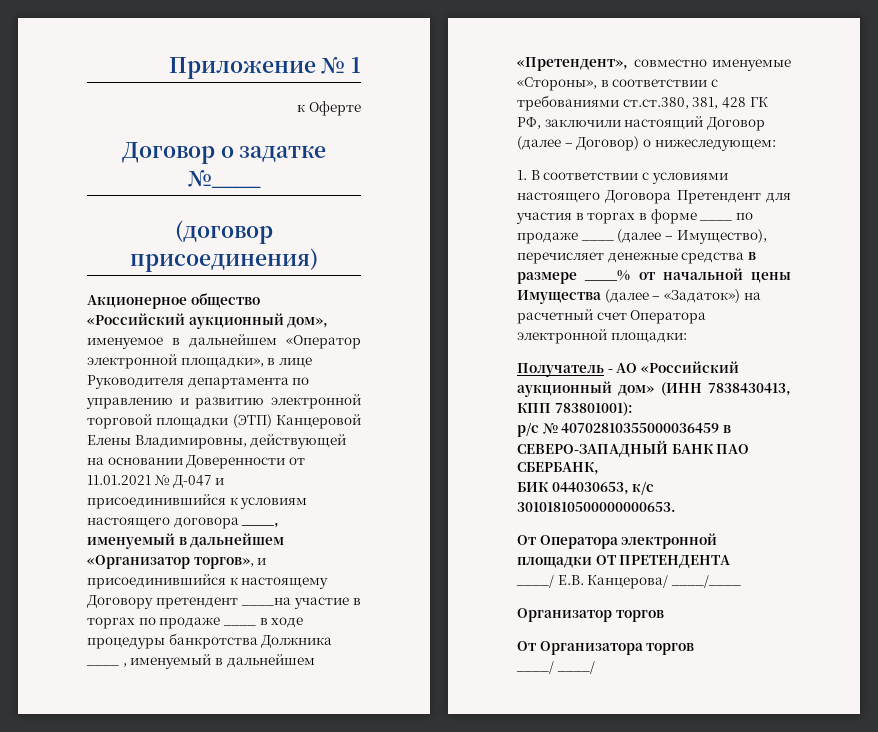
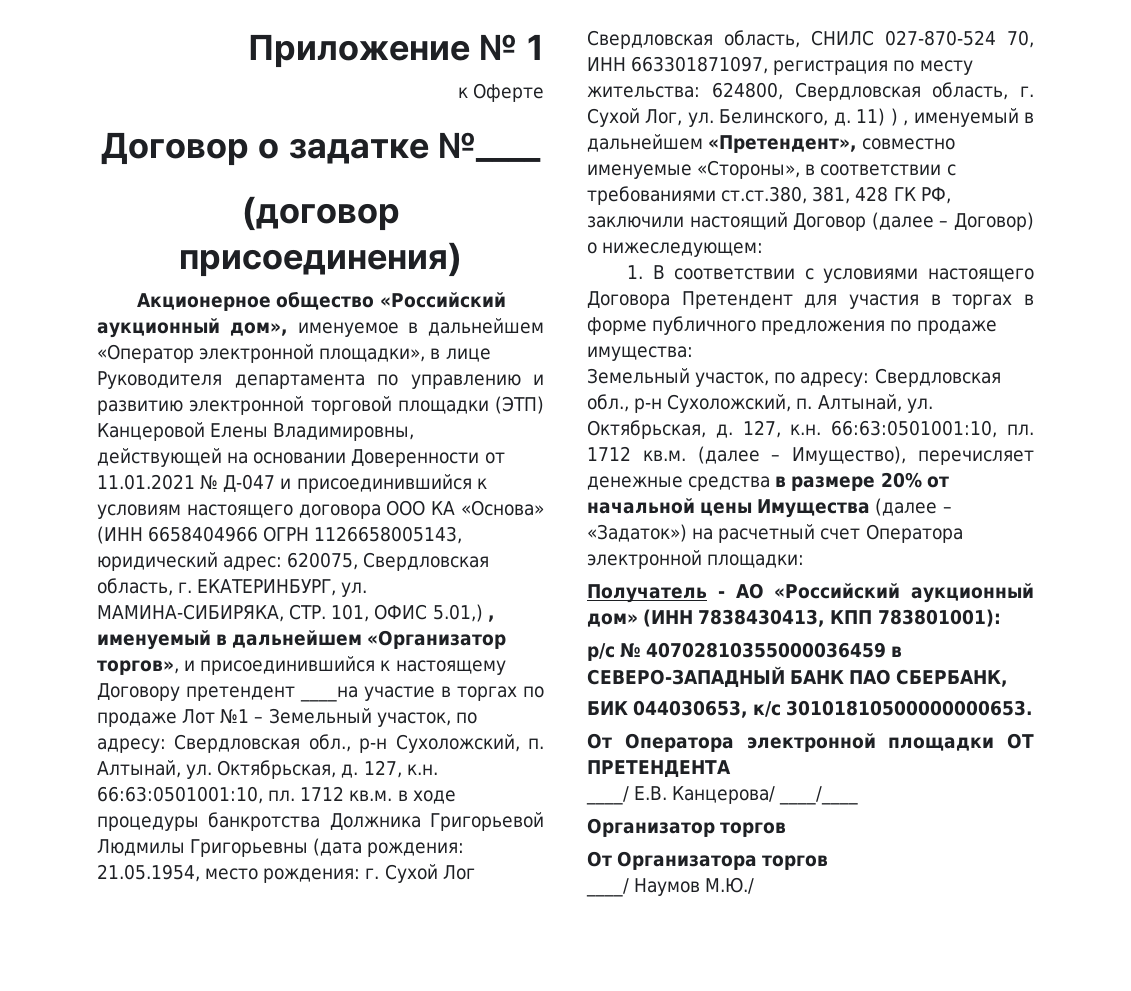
- Акционерное общество «Российский аукционный дом», именуемое в дальнейшем «Оператор электронной площадки», в лице Руководителя департамента по управлению и развитию электронной торговой площадки (ЭТП) Канцеровой Елены Владимировны, действующей на основании Доверенности от 11.01.2021 № Д-047 и присоединившийся к условиям настоящего договора ____, именуемый в дальнейшем «Организатор торгов», и присоединившийся к настоящему Договору претендент ____на участие в торгах по продаже ____ в ходе процедуры банкротства Должника ____ , именуемый в дальнейшем «Претендент», совместно именуемые «Стороны», в соответствии с требованиями ст.ст.380, 381, 428 ГК РФ, заключили настоящий Договор (далее – Договор) о нижеследующем:
+ Акционерное общество «Российский аукционный дом», именуемое в дальнейшем «Оператор электронной площадки», в лице Руководителя департамента по управлению и развитию электронной торговой площадки (ЭТП) Канцеровой Елены Владимировны, действующей на основании Доверенности от 11.01.2021 № Д-047 и присоединившийся к условиям настоящего договора ООО КА «Основа» (ИНН 6658404966 ОГРН 1126658005143, юридический адрес: 620075, Свердловская область, г. ЕКАТЕРИНБУРГ, ул. МАМИНА-СИБИРЯКА, СТР. 101, ОФИС 5.01,) , именуемый в дальнейшем «Организатор торгов», и присоединившийся к настоящему Договору претендент ____на участие в торгах по продаже Лот №1 – Земельный участок, по адресу: Свердловская обл., р-н Сухоложский, п. Алтынай, ул. Октябрьская, д. 127, к.н. 66:63:0501001:10, пл. 1712 кв.м. в ходе процедуры банкротства Должника Григорьевой Людмилы Григорьевны (дата рождения: 21.05.1954, место рождения: г. Сухой Лог Свердловская область, СНИЛС 027-870-524 70, ИНН 663301871097, регистрация по месту жительства: 624800, Свердловская область, г. Сухой Лог, ул. Белинского, д. 11) ) , именуемый в дальнейшем «Претендент», совместно именуемые «Стороны», в соответствии с требованиями ст.ст.380, 381, 428 ГК РФ, заключили настоящий Договор (далее – Договор) о нижеследующем:
- 1. В соответствии с условиями настоящего Договора Претендент для участия в торгах в форме ____ по продаже ____ (далее – Имущество), перечисляет денежные средства в размере ____% от начальной цены Имущества (далее – «Задаток») на расчетный счет Оператора электронной площадки:
+ 1. В соответствии с условиями настоящего Договора Претендент для участия в торгах в форме публичного предложения по продаже имущества:
+ Земельный участок, по адресу: Свердловская обл., р-н Сухоложский, п. Алтынай, ул. Октябрьская, д. 127, к.н. 66:63:0501001:10, пл. 1712 кв.м. (далее – Имущество), перечисляет денежные средства в размере 20% от начальной цены Имущества (далее – «Задаток») на расчетный счет Оператора электронной площадки:
- ____/ ____/
+ ____/ Наумов М.Ю./

